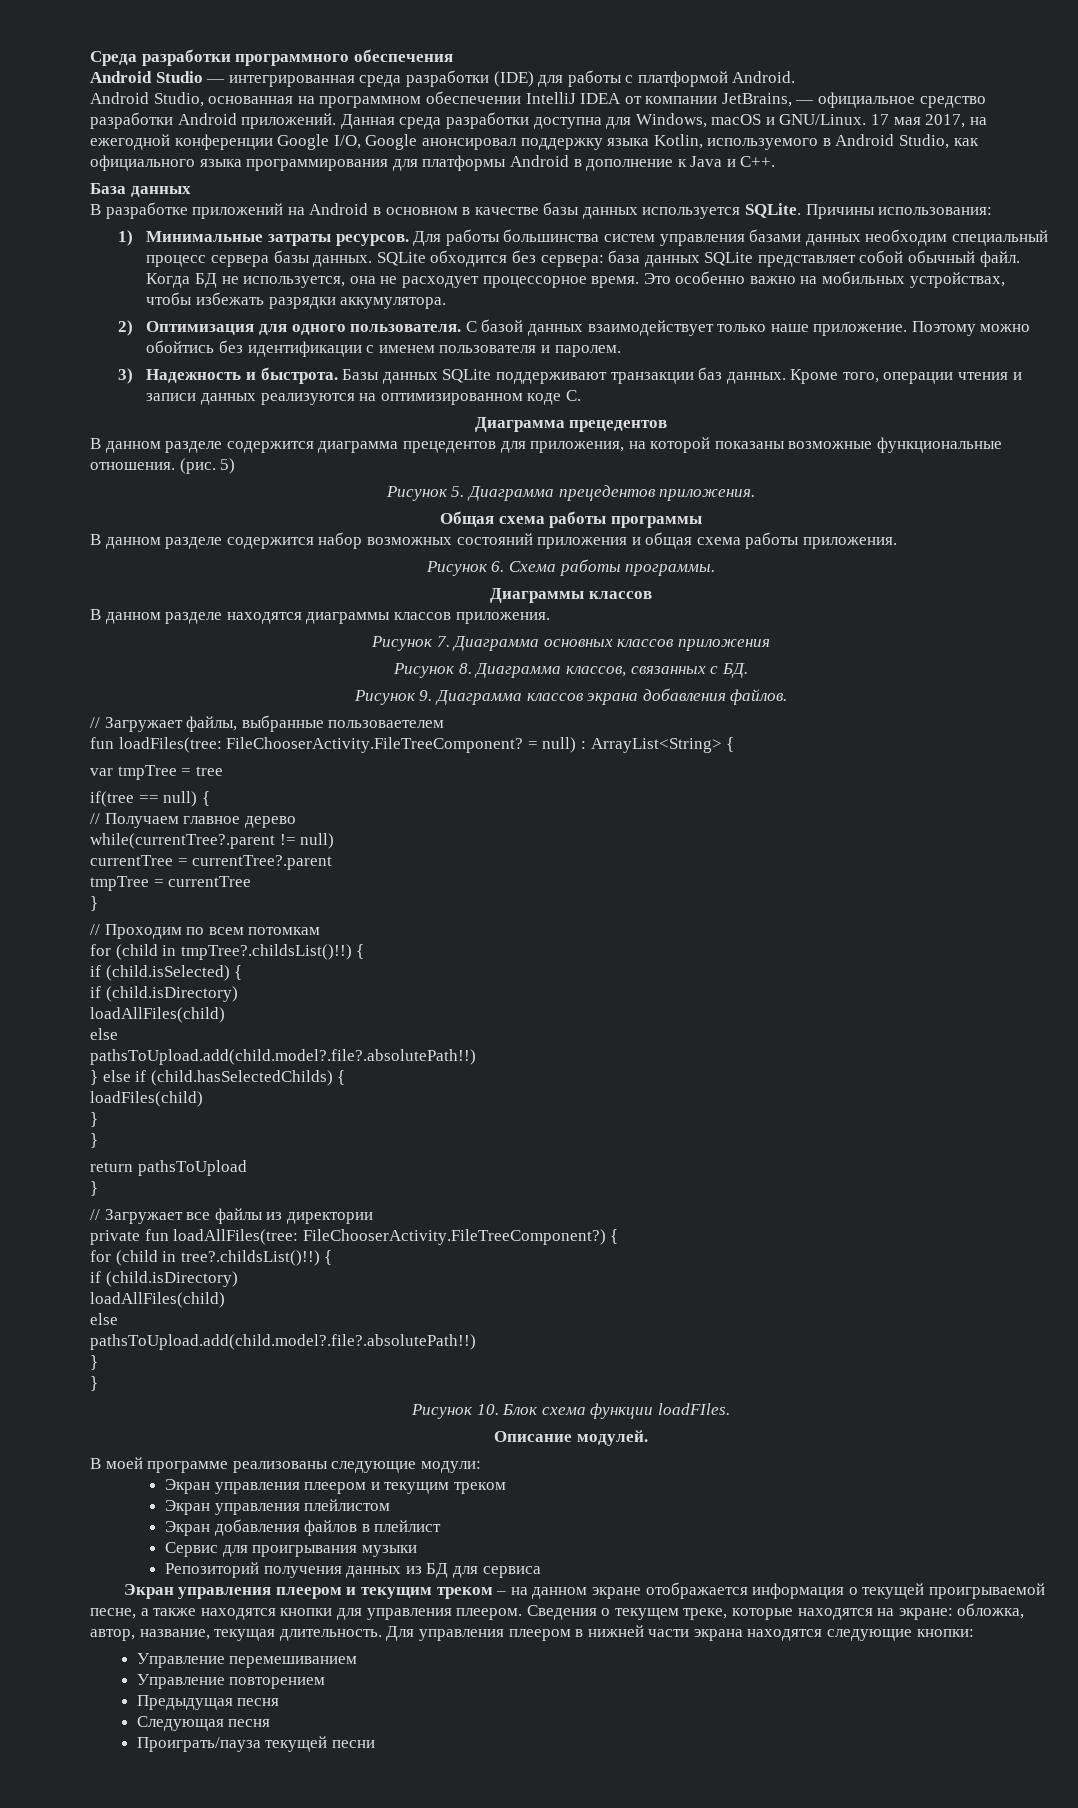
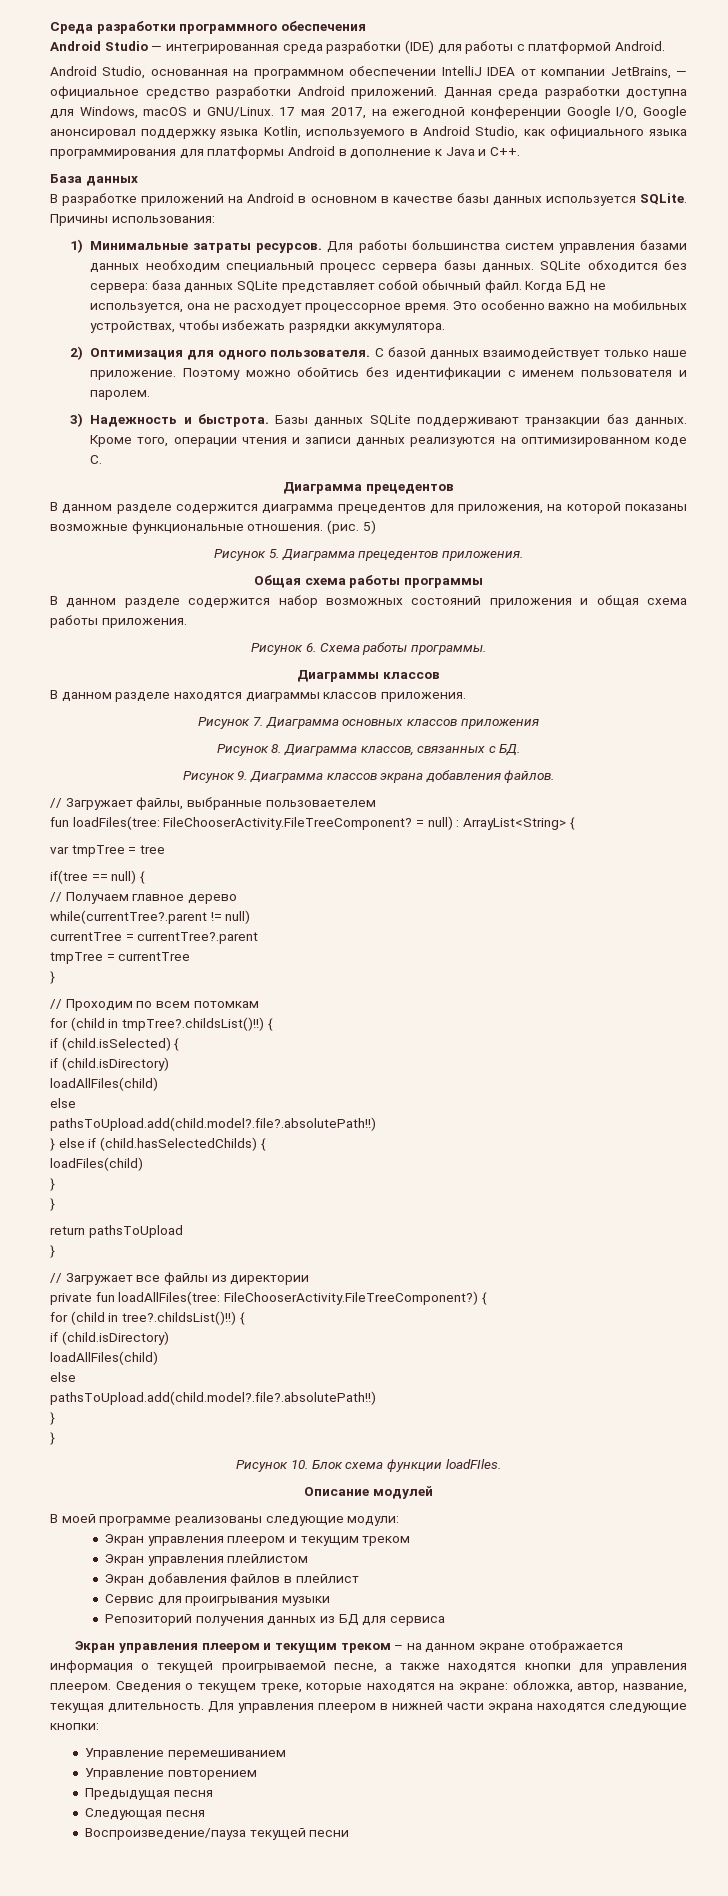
- Описание модулей.
+ Описание модулей
- Проиграть/пауза текущей песни
+ Воспроизведение/пауза текущей песни

